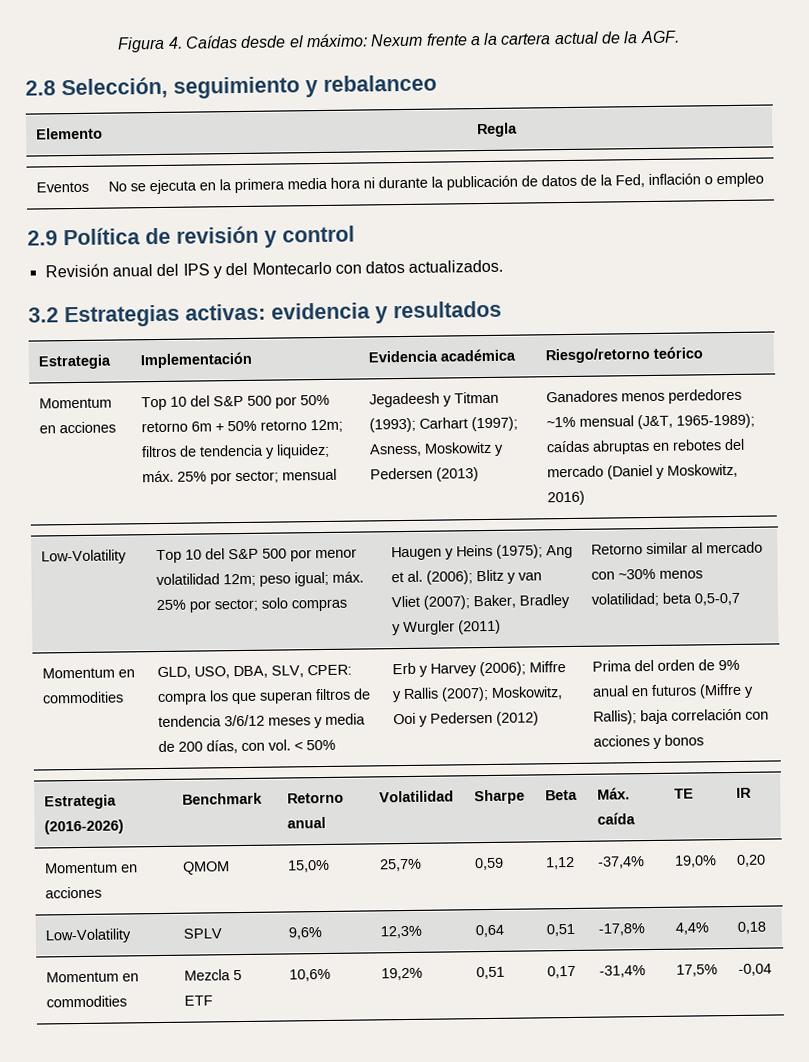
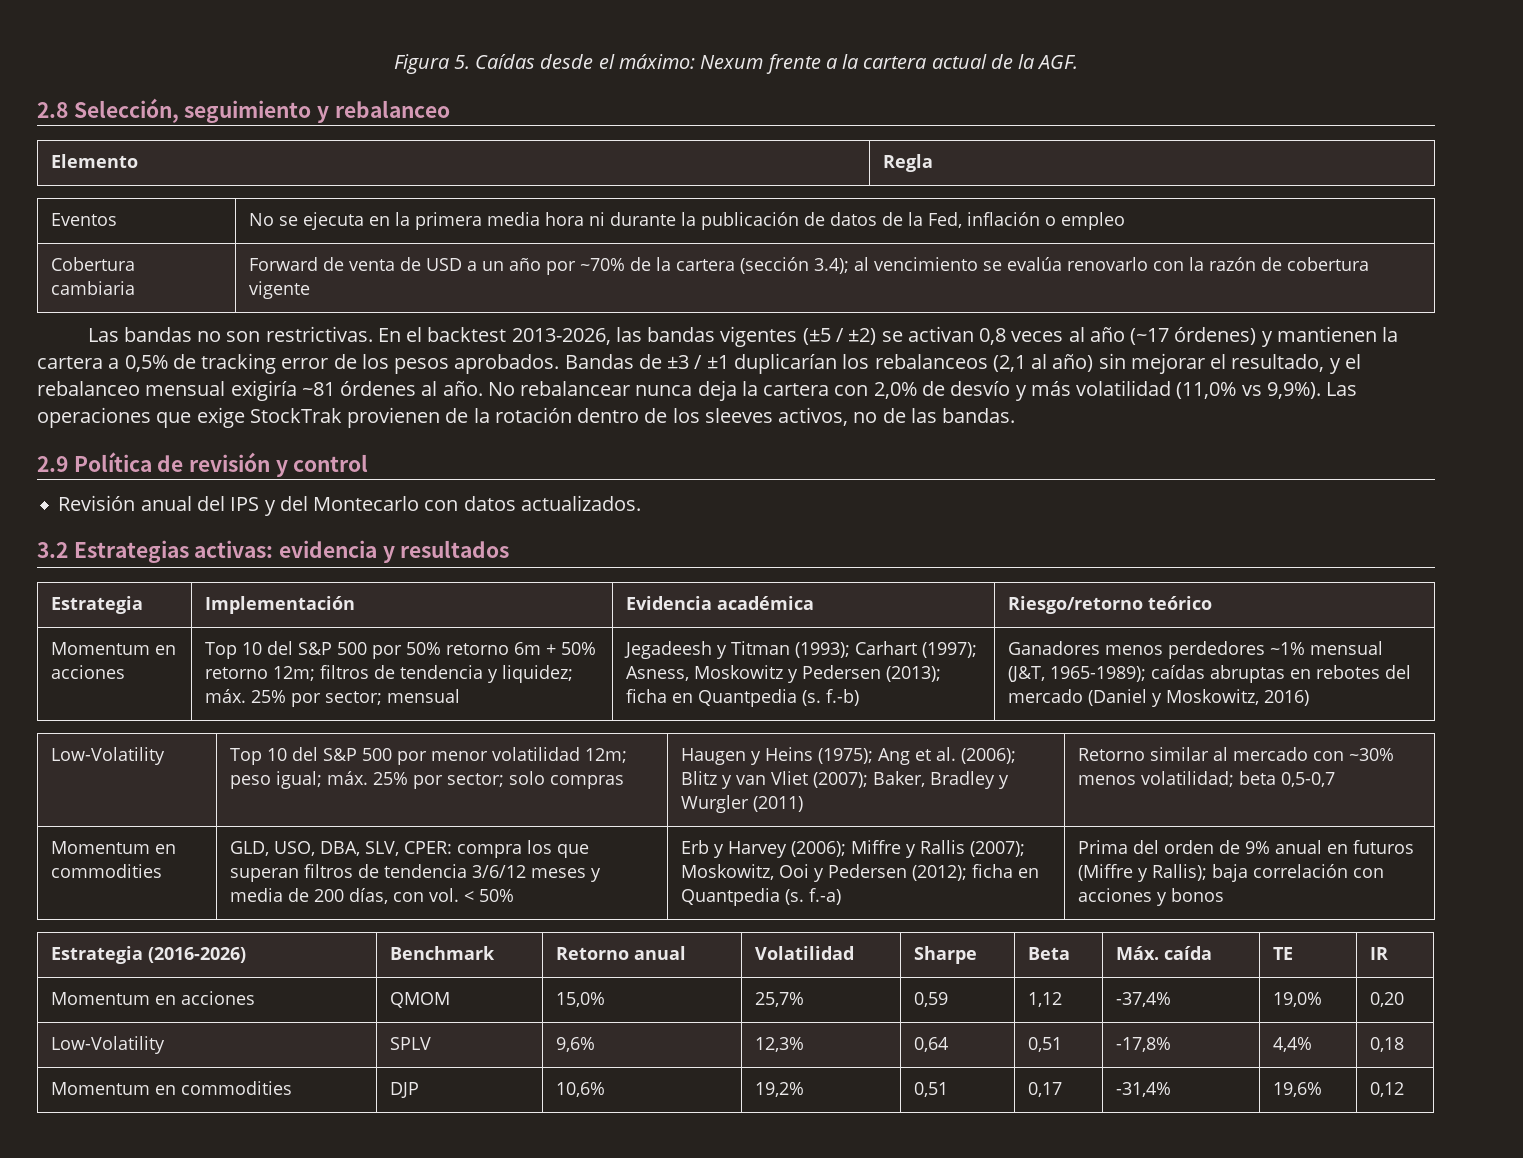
- Figura 4. Caídas desde el máximo: Nexum frente a la cartera actual de la AGF.
+ Figura 5. Caídas desde el máximo: Nexum frente a la cartera actual de la AGF.
+ Cobertura cambiaria | Forward de venta de USD a un año por ~70% de la cartera (sección 3.4); al vencimiento se evalúa renovarlo con la razón de cobertura vigente
+ Las bandas no son restrictivas. En el backtest 2013-2026, las bandas vigentes (±5 / ±2) se activan 0,8 veces al año (~17 órdenes) y mantienen la cartera a 0,5% de tracking error de los pesos aprobados. Bandas de ±3 / ±1 duplicarían los rebalanceos (2,1 al año) sin mejorar el resultado, y el rebalanceo mensual exigiría ~81 órdenes al año. No rebalancear nunca deja la cartera con 2,0% de desvío y más volatilidad (11,0% vs 9,9%). Las operaciones que exige StockTrak provienen de la rotación dentro de los sleeves activos, no de las bandas.
- Jegadeesh y Titman (1993); Carhart (1997); Asness, Moskowitz y Pedersen (2013)
+ Jegadeesh y Titman (1993); Carhart (1997); Asness, Moskowitz y Pedersen (2013); ficha en Quantpedia (s. f.-b)
- Erb y Harvey (2006); Miffre y Rallis (2007); Moskowitz, Ooi y Pedersen (2012)
+ Erb y Harvey (2006); Miffre y Rallis (2007); Moskowitz, Ooi y Pedersen (2012); ficha en Quantpedia (s. f.-a)
- Momentum en commodities | Mezcla 5 ETF | 10,6% | 19,2% | 0,51 | 0,17 | -31,4% | 17,5% | -0,04
+ Momentum en commodities | DJP | 10,6% | 19,2% | 0,51 | 0,17 | -31,4% | 19,6% | 0,12

